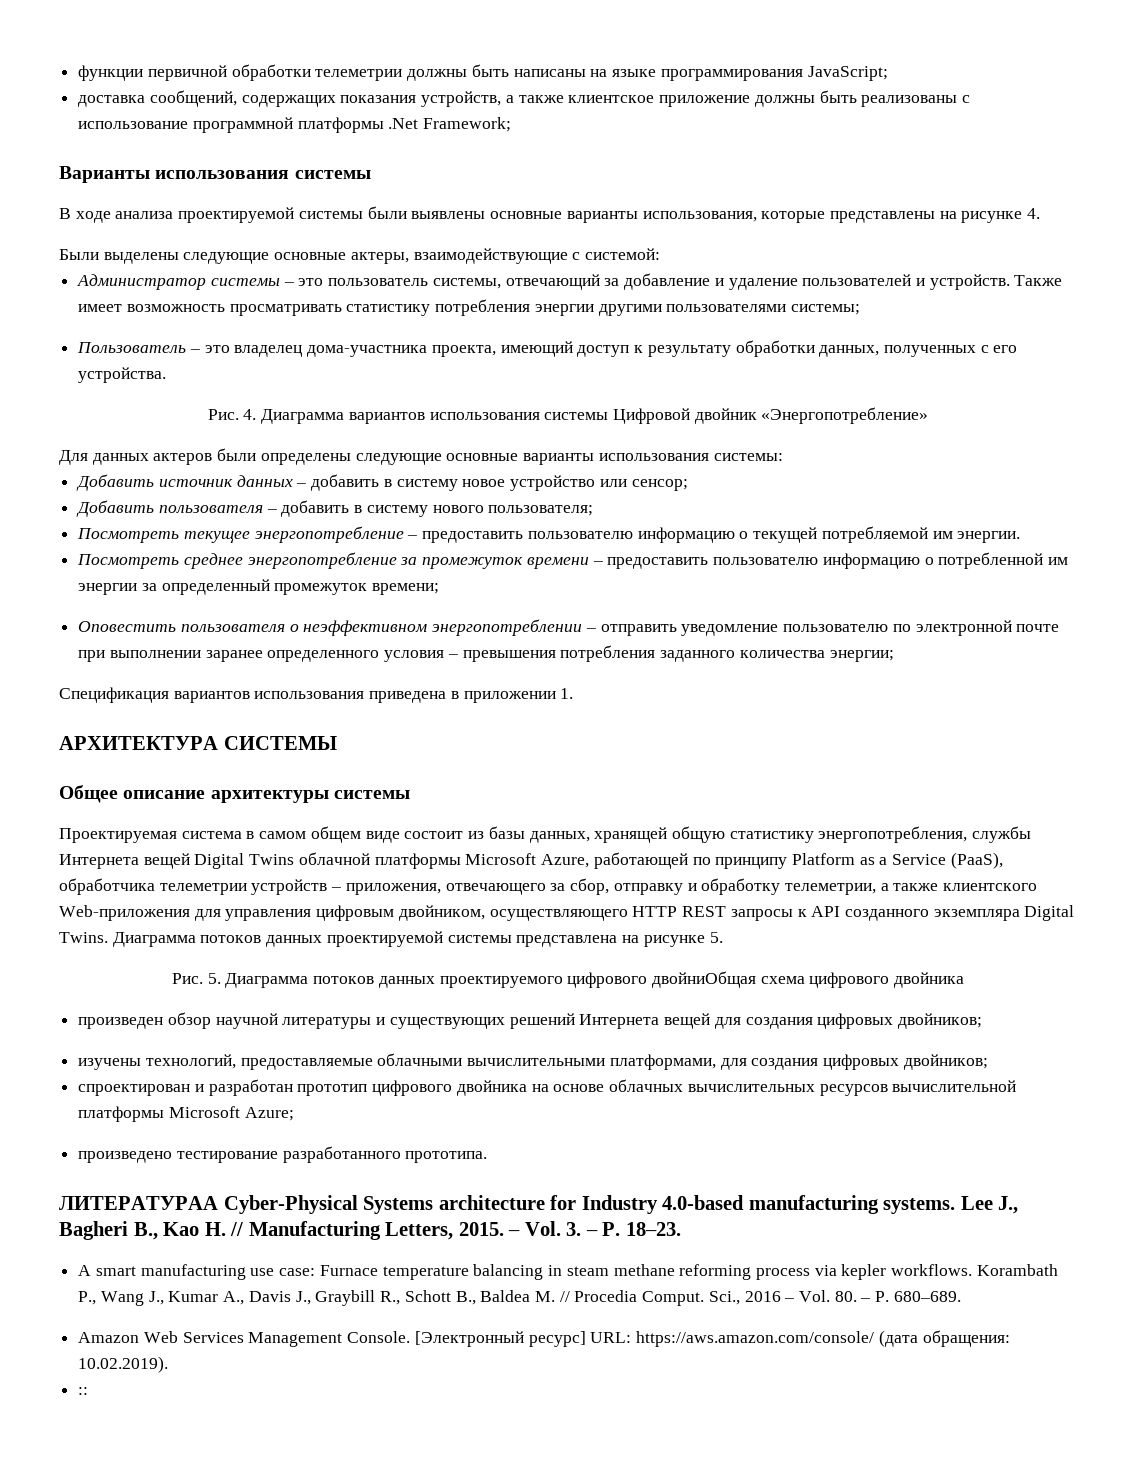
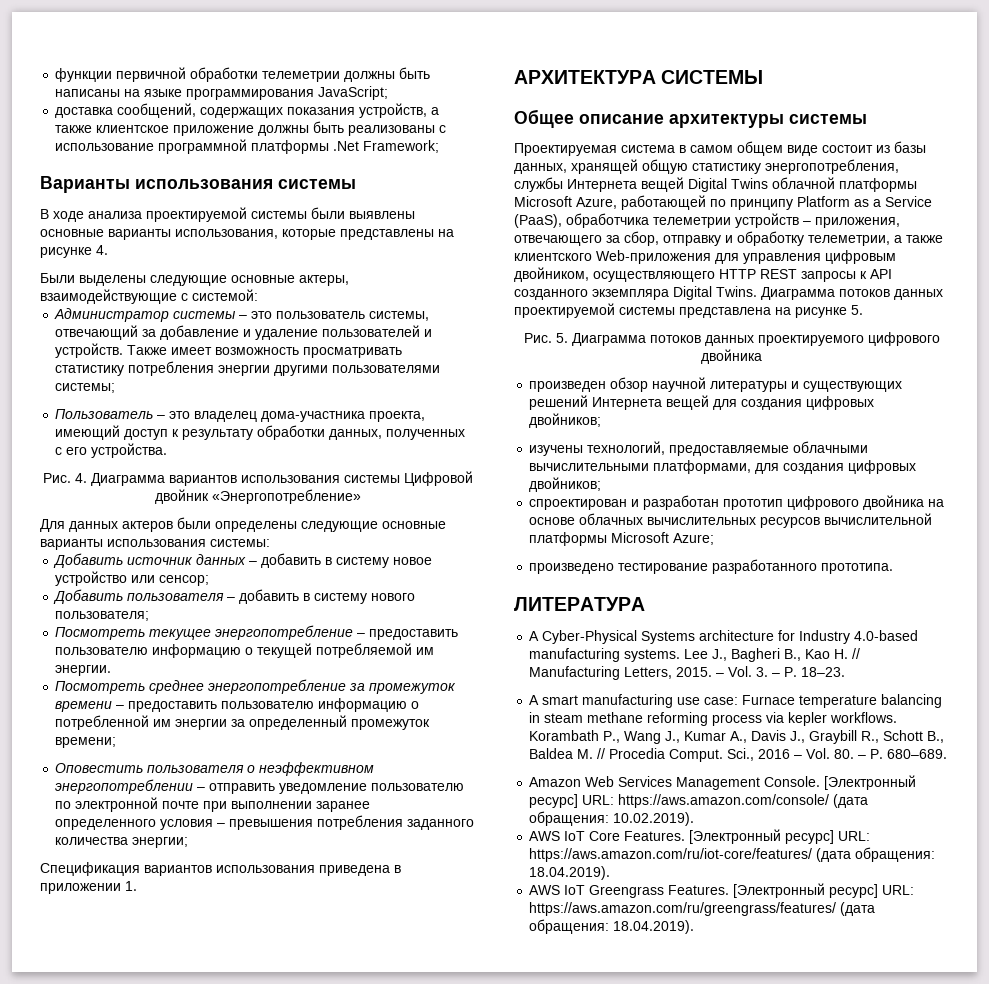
- Рис. 5. Диаграмма потоков данных проектируемого цифрового двойниОбщая схема цифрового двойника
+ Рис. 5. Диаграмма потоков данных проектируемого цифрового двойника
- ЛИТЕРАТУРАA Cyber-Physical Systems architecture for Industry 4.0-based manufacturing systems.
+ ЛИТЕРАТУРА
+ A Cyber-Physical Systems architecture for Industry 4.0-based manufacturing systems.
- ::
+ AWS IoT Core Features. [Электронный ресурс] URL: https://aws.amazon.com/ru/iot-core/features/ (дата обращения: 18.04.2019).
+ AWS IoT Greengrass Features. [Электронный ресурс] URL: https://aws.amazon.com/ru/greengrass/features/ (дата обращения: 18.04.2019).

